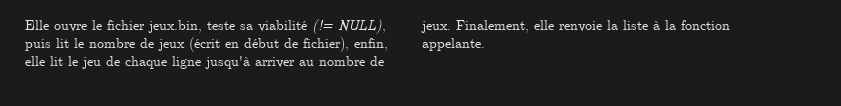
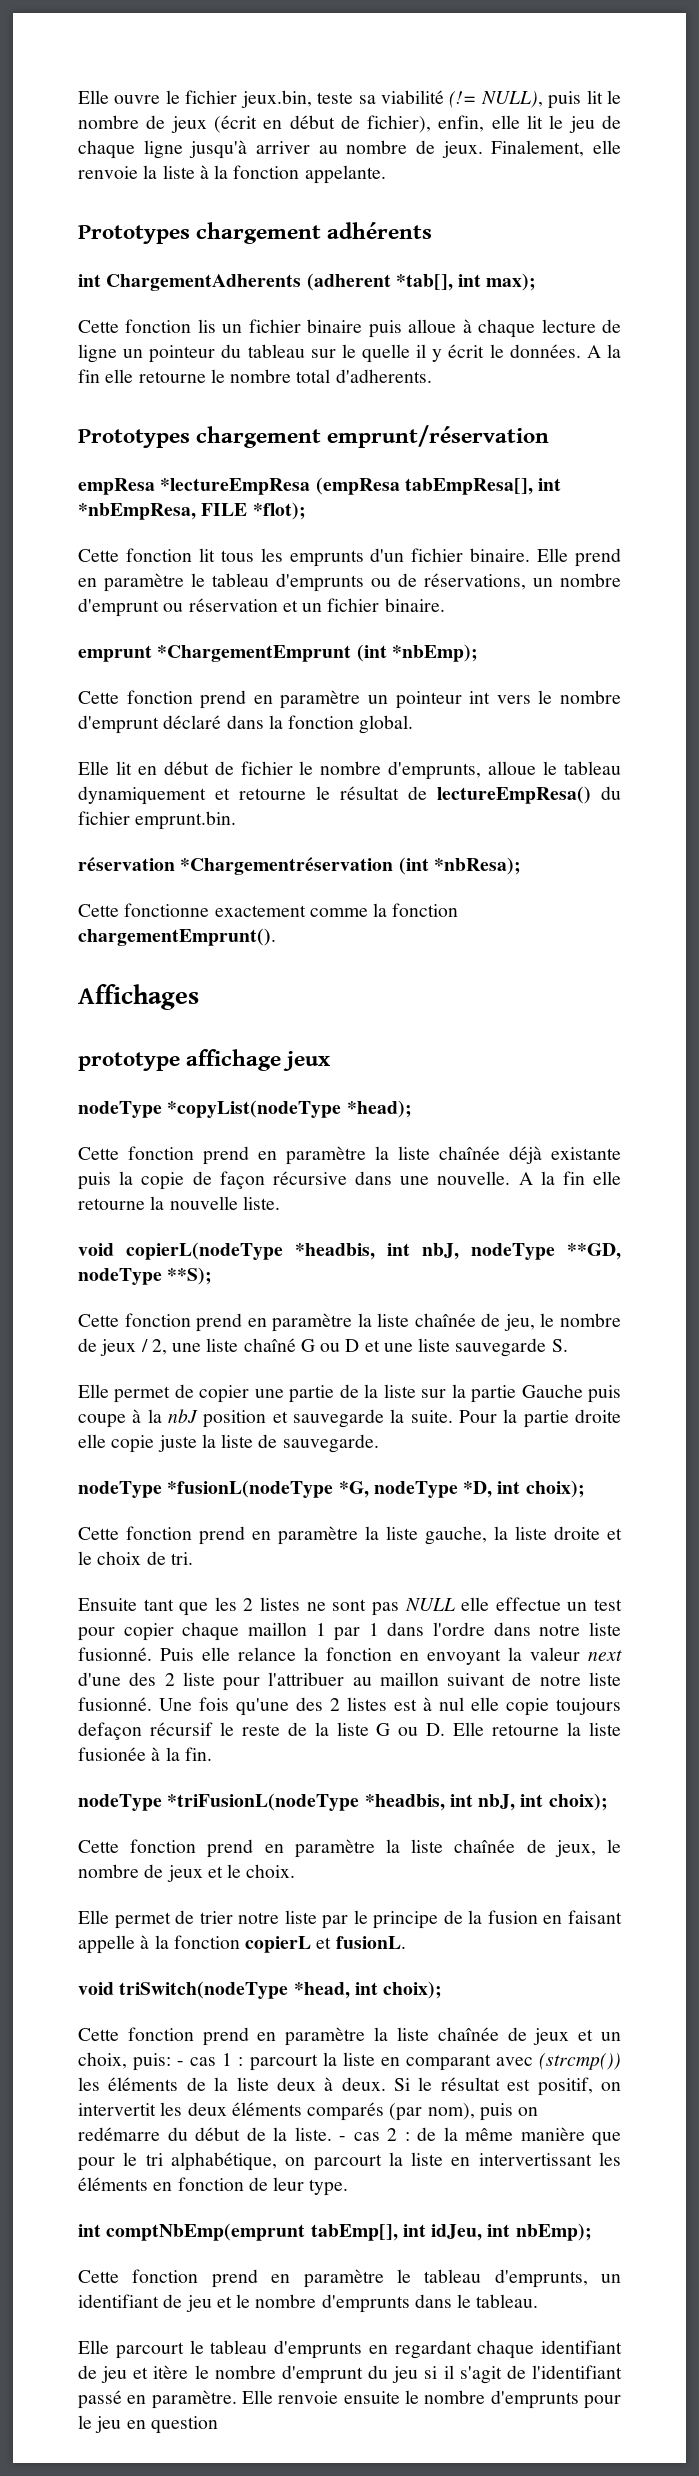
+ Prototypes chargement adhérents
+ int ChargementAdherents (adherent *tab[], int max);
+ Cette fonction lis un fichier binaire puis alloue à chaque lecture de ligne un pointeur du tableau sur le quelle il y écrit le données. A la fin elle retourne le nombre total d'adherents.
+ Prototypes chargement emprunt/réservation
+ empResa *lectureEmpResa (empResa tabEmpResa[], int *nbEmpResa, FILE *flot);
+ Cette fonction lit tous les emprunts d'un fichier binaire. Elle prend en paramètre le tableau d'emprunts ou de réservations, un nombre d'emprunt ou réservation et un fichier binaire.
+ emprunt *ChargementEmprunt (int *nbEmp);
+ Cette fonction prend en paramètre un pointeur int vers le nombre d'emprunt déclaré dans la fonction global.
+ Elle lit en début de fichier le nombre d'emprunts, alloue le tableau dynamiquement et retourne le résultat de lectureEmpResa() du fichier emprunt.bin.
+ réservation *Chargementréservation (int *nbResa);
+ Cette fonctionne exactement comme la fonction chargementEmprunt().
+ Affichages
+ prototype affichage jeux
+ nodeType *copyList(nodeType *head);
+ Cette fonction prend en paramètre la liste chaînée déjà existante puis la copie de façon récursive dans une nouvelle. A la fin elle retourne la nouvelle liste.
+ void copierL(nodeType *headbis, int nbJ, nodeType **GD, nodeType **S);
+ Cette fonction prend en paramètre la liste chaînée de jeu, le nombre de jeux / 2, une liste chaîné G ou D et une liste sauvegarde S.
+ Elle permet de copier une partie de la liste sur la partie Gauche puis coupe à la nbJ position et sauvegarde la suite. Pour la partie droite elle copie juste la liste de sauvegarde.
+ nodeType *fusionL(nodeType *G, nodeType *D, int choix);
+ Cette fonction prend en paramètre la liste gauche, la liste droite et le choix de tri.
+ Ensuite tant que les 2 listes ne sont pas NULL elle effectue un test pour copier chaque maillon 1 par 1 dans l'ordre dans notre liste fusionné. Puis elle relance la fonction en envoyant la valeur next d'une des 2 liste pour l'attribuer au maillon suivant de notre liste fusionné. Une fois qu'une des 2 listes est à nul elle copie toujours defaçon récursif le reste de la liste G ou D. Elle retourne la liste fusionée à la fin.
+ nodeType *triFusionL(nodeType *headbis, int nbJ, int choix);
+ Cette fonction prend en paramètre la liste chaînée de jeux, le nombre de jeux et le choix.
+ Elle permet de trier notre liste par le principe de la fusion en faisant appelle à la fonction copierL et fusionL.
+ void triSwitch(nodeType *head, int choix);
+ Cette fonction prend en paramètre la liste chaînée de jeux et un choix, puis: - cas 1 : parcourt la liste en comparant avec (strcmp()) les éléments de la liste deux à deux. Si le résultat est positif, on intervertit les deux éléments comparés (par nom), puis on redémarre du début de la liste. - cas 2 : de la même manière que pour le tri alphabétique, on parcourt la liste en intervertissant les éléments en fonction de leur type.
+ int comptNbEmp(emprunt tabEmp[], int idJeu, int nbEmp);
+ Cette fonction prend en paramètre le tableau d'emprunts, un identifiant de jeu et le nombre d'emprunts dans le tableau.
+ Elle parcourt le tableau d'emprunts en regardant chaque identifiant de jeu et itère le nombre d'emprunt du jeu si il s'agit de l'identifiant passé en paramètre. Elle renvoie ensuite le nombre d'emprunts pour le jeu en question

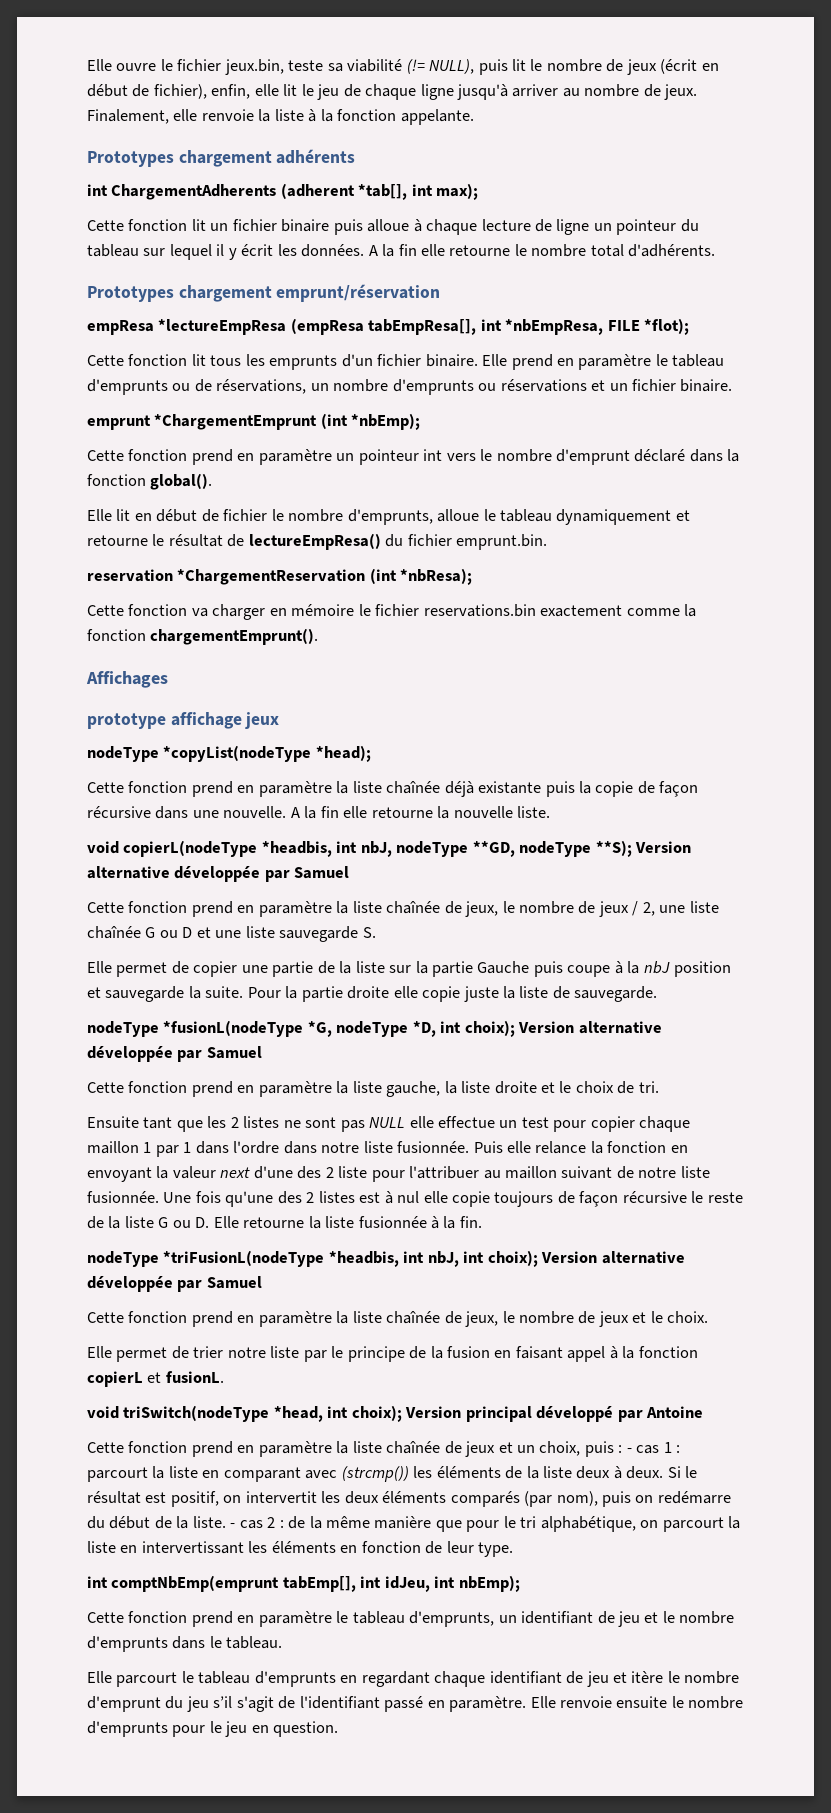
- Cette fonction lis un fichier binaire puis alloue à chaque lecture de ligne un pointeur du tableau sur le quelle il y écrit le données.
+ Cette fonction lit un fichier binaire puis alloue à chaque lecture de ligne un pointeur du tableau sur lequel il y écrit les données.
- A la fin elle retourne le nombre total d'adherents.
+ A la fin elle retourne le nombre total d'adhérents.
- Elle prend en paramètre le tableau d'emprunts ou de réservations, un nombre d'emprunt ou réservation et un fichier binaire.
+ Elle prend en paramètre le tableau d'emprunts ou de réservations, un nombre d'emprunts ou réservations et un fichier binaire.
- Cette fonction prend en paramètre un pointeur int vers le nombre d'emprunt déclaré dans la fonction global.
+ Cette fonction prend en paramètre un pointeur int vers le nombre d'emprunt déclaré dans la fonction global().
- réservation *Chargementréservation (int *nbResa);
+ reservation *ChargementReservation (int *nbResa);
- Cette fonctionne exactement comme la fonction chargementEmprunt().
+ Cette fonction va charger en mémoire le fichier reservations.bin exactement comme la fonction chargementEmprunt().
- void copierL(nodeType *headbis, int nbJ, nodeType **GD, nodeType **S);
- Cette fonction prend en paramètre la liste chaînée de jeu, le nombre de jeux / 2, une liste chaîné G ou D et une liste sauvegarde S.
+ void copierL(nodeType *headbis, int nbJ, nodeType **GD, nodeType **S); Version alternative développée par Samuel
+ Cette fonction prend en paramètre la liste chaînée de jeux, le nombre de jeux / 2, une liste chaînée G ou D et une liste sauvegarde S.
- nodeType *fusionL(nodeType *G, nodeType *D, int choix);
+ nodeType *fusionL(nodeType *G, nodeType *D, int choix); Version alternative développée par Samuel
- Ensuite tant que les 2 listes ne sont pas NULL elle effectue un test pour copier chaque maillon 1 par 1 dans l'ordre dans notre liste fusionné.
+ Ensuite tant que les 2 listes ne sont pas NULL elle effectue un test pour copier chaque maillon 1 par 1 dans l'ordre dans notre liste fusionnée.
- Puis elle relance la fonction en envoyant la valeur next d'une des 2 liste pour l'attribuer au maillon suivant de notre liste fusionné.
+ Puis elle relance la fonction en envoyant la valeur next d'une des 2 liste pour l'attribuer au maillon suivant de notre liste fusionnée.
- Une fois qu'une des 2 listes est à nul elle copie toujours defaçon récursif le reste de la liste G ou D. Elle retourne la liste fusionée à la fin.
+ Une fois qu'une des 2 listes est à nul elle copie toujours de façon récursive le reste de la liste G ou D. Elle retourne la liste fusionnée à la fin.
- nodeType *triFusionL(nodeType *headbis, int nbJ, int choix);
+ nodeType *triFusionL(nodeType *headbis, int nbJ, int choix); Version alternative développée par Samuel
- Elle permet de trier notre liste par le principe de la fusion en faisant appelle à la fonction copierL et fusionL.
+ Elle permet de trier notre liste par le principe de la fusion en faisant appel à la fonction copierL et fusionL.
- void triSwitch(nodeType *head, int choix);
+ void triSwitch(nodeType *head, int choix); Version principal développé par Antoine
- Cette fonction prend en paramètre la liste chaînée de jeux et un choix, puis: - cas 1 : parcourt la liste en comparant avec (strcmp()) les éléments de la liste deux à deux.
+ Cette fonction prend en paramètre la liste chaînée de jeux et un choix, puis : - cas 1 : parcourt la liste en comparant avec (strcmp()) les éléments de la liste deux à deux.
- Elle parcourt le tableau d'emprunts en regardant chaque identifiant de jeu et itère le nombre d'emprunt du jeu si il s'agit de l'identifiant passé en paramètre.
+ Elle parcourt le tableau d'emprunts en regardant chaque identifiant de jeu et itère le nombre d'emprunt du jeu s’il s'agit de l'identifiant passé en paramètre.
- Elle renvoie ensuite le nombre d'emprunts pour le jeu en question
+ Elle renvoie ensuite le nombre d'emprunts pour le jeu en question.

